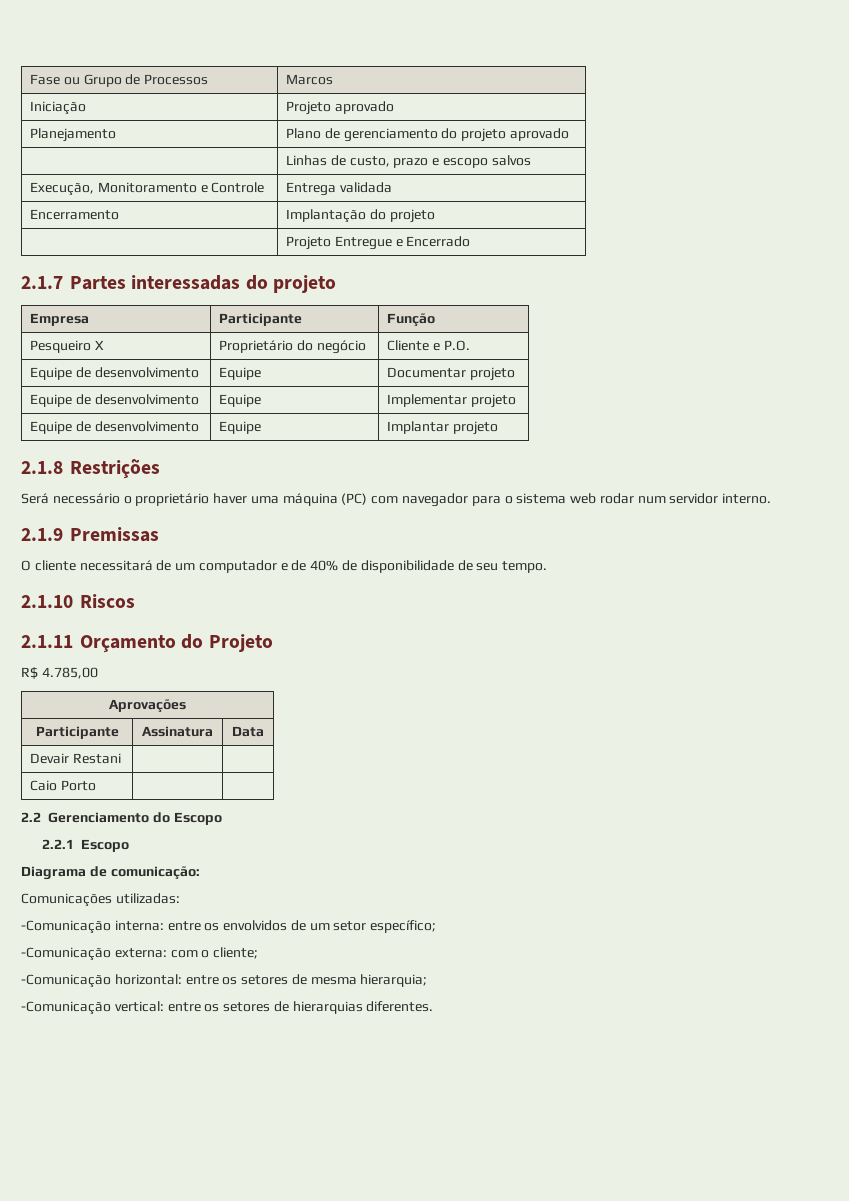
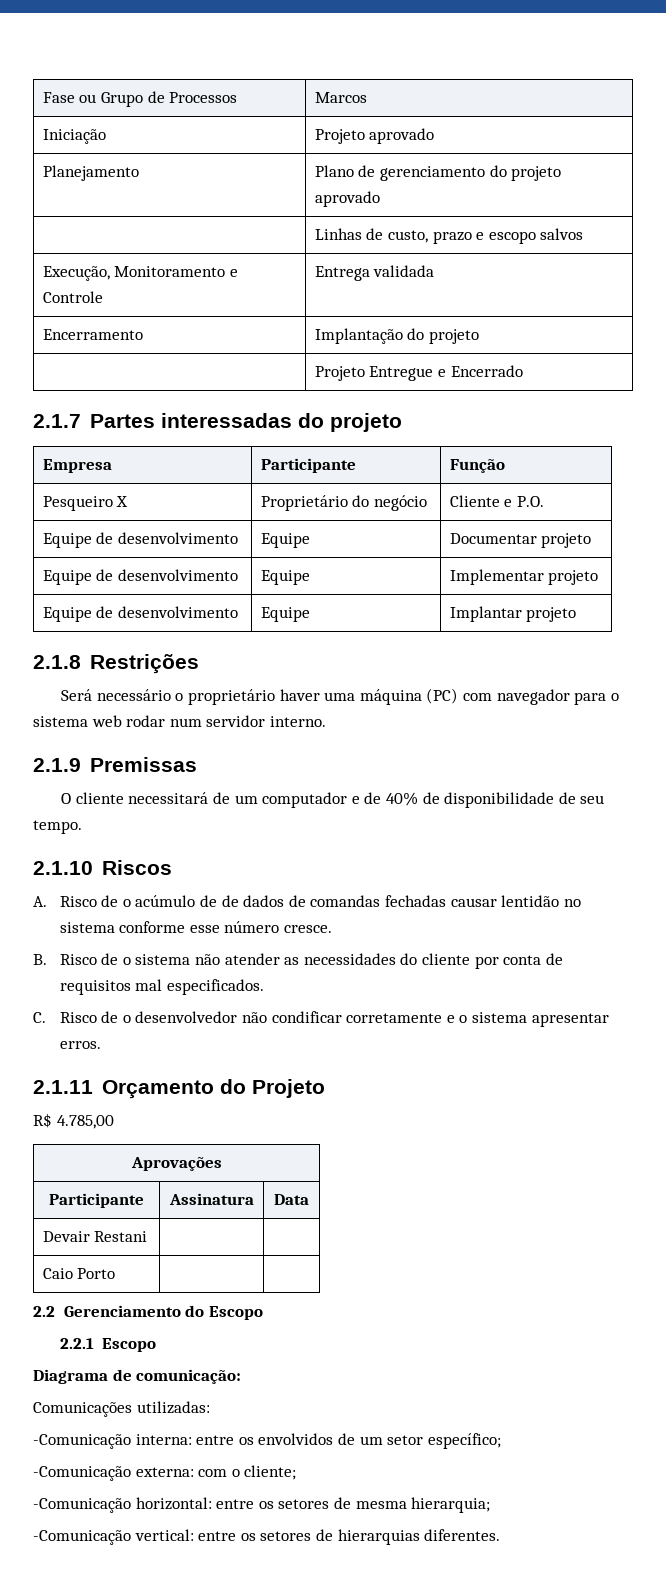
+ A. Risco de o acúmulo de de dados de comandas fechadas causar lentidão no sistema conforme esse número cresce.
+ B. Risco de o sistema não atender as necessidades do cliente por conta de requisitos mal especificados.
+ C. Risco de o desenvolvedor não condificar corretamente e o sistema apresentar erros.

